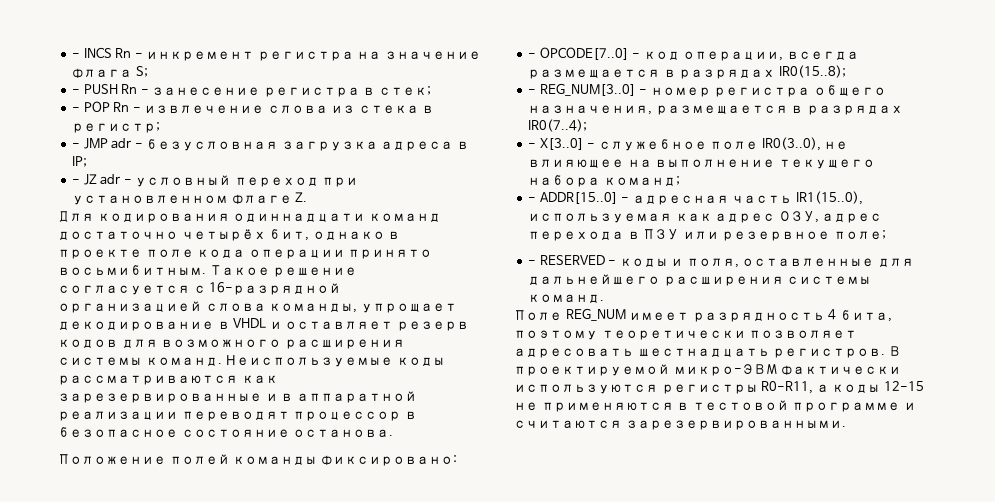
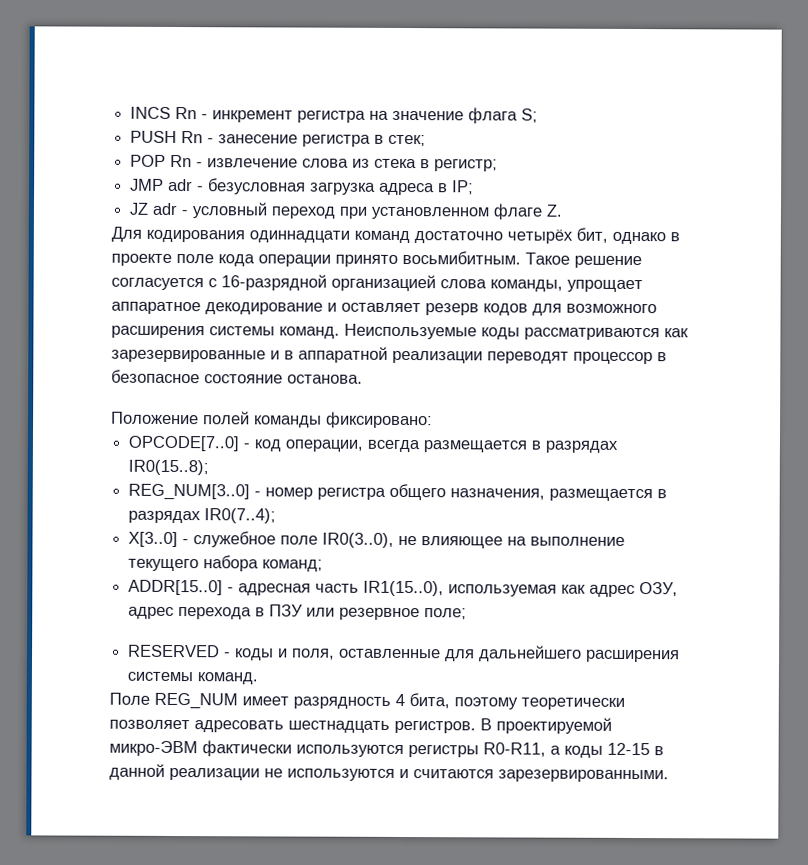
- - INCS Rn - инкремент регистра на значение флага S;
+ INCS Rn - инкремент регистра на значение флага S;
- - PUSH Rn - занесение регистра в стек;
+ PUSH Rn - занесение регистра в стек;
- - POP Rn - извлечение слова из стека в регистр;
+ POP Rn - извлечение слова из стека в регистр;
- - JMP adr - безусловная загрузка адреса в IP;
+ JMP adr - безусловная загрузка адреса в IP;
- - JZ adr - условный переход при установленном флаге Z.
+ JZ adr - условный переход при установленном флаге Z.
- Такое решение согласуется с 16-разрядной организацией слова команды, упрощает декодирование в VHDL и оставляет резерв кодов для возможного расширения системы команд.
+ Такое решение согласуется с 16-разрядной организацией слова команды, упрощает аппаратное декодирование и оставляет резерв кодов для возможного расширения системы команд.
- - OPCODE[7..0] - код операции, всегда размещается в разрядах IR0(15..8);
+ OPCODE[7..0] - код операции, всегда размещается в разрядах IR0(15..8);
- - REG_NUM[3..0] - номер регистра общего назначения, размещается в разрядах IR0(7..4);
+ REG_NUM[3..0] - номер регистра общего назначения, размещается в разрядах IR0(7..4);
- - X[3..0] - служебное поле IR0(3..0), не влияющее на выполнение текущего набора команд;
+ X[3..0] - служебное поле IR0(3..0), не влияющее на выполнение текущего набора команд;
- - ADDR[15..0] - адресная часть IR1(15..0), используемая как адрес ОЗУ, адрес перехода в ПЗУ или резервное поле;
+ ADDR[15..0] - адресная часть IR1(15..0), используемая как адрес ОЗУ, адрес перехода в ПЗУ или резервное поле;
- - RESERVED - коды и поля, оставленные для дальнейшего расширения системы команд.
+ RESERVED - коды и поля, оставленные для дальнейшего расширения системы команд.
- В проектируемой микро-ЭВМ фактически используются регистры R0-R11, а коды 12-15 не применяются в тестовой программе и считаются зарезервированными.
+ В проектируемой микро-ЭВМ фактически используются регистры R0-R11, а коды 12-15 в данной реализации не используются и считаются зарезервированными.

